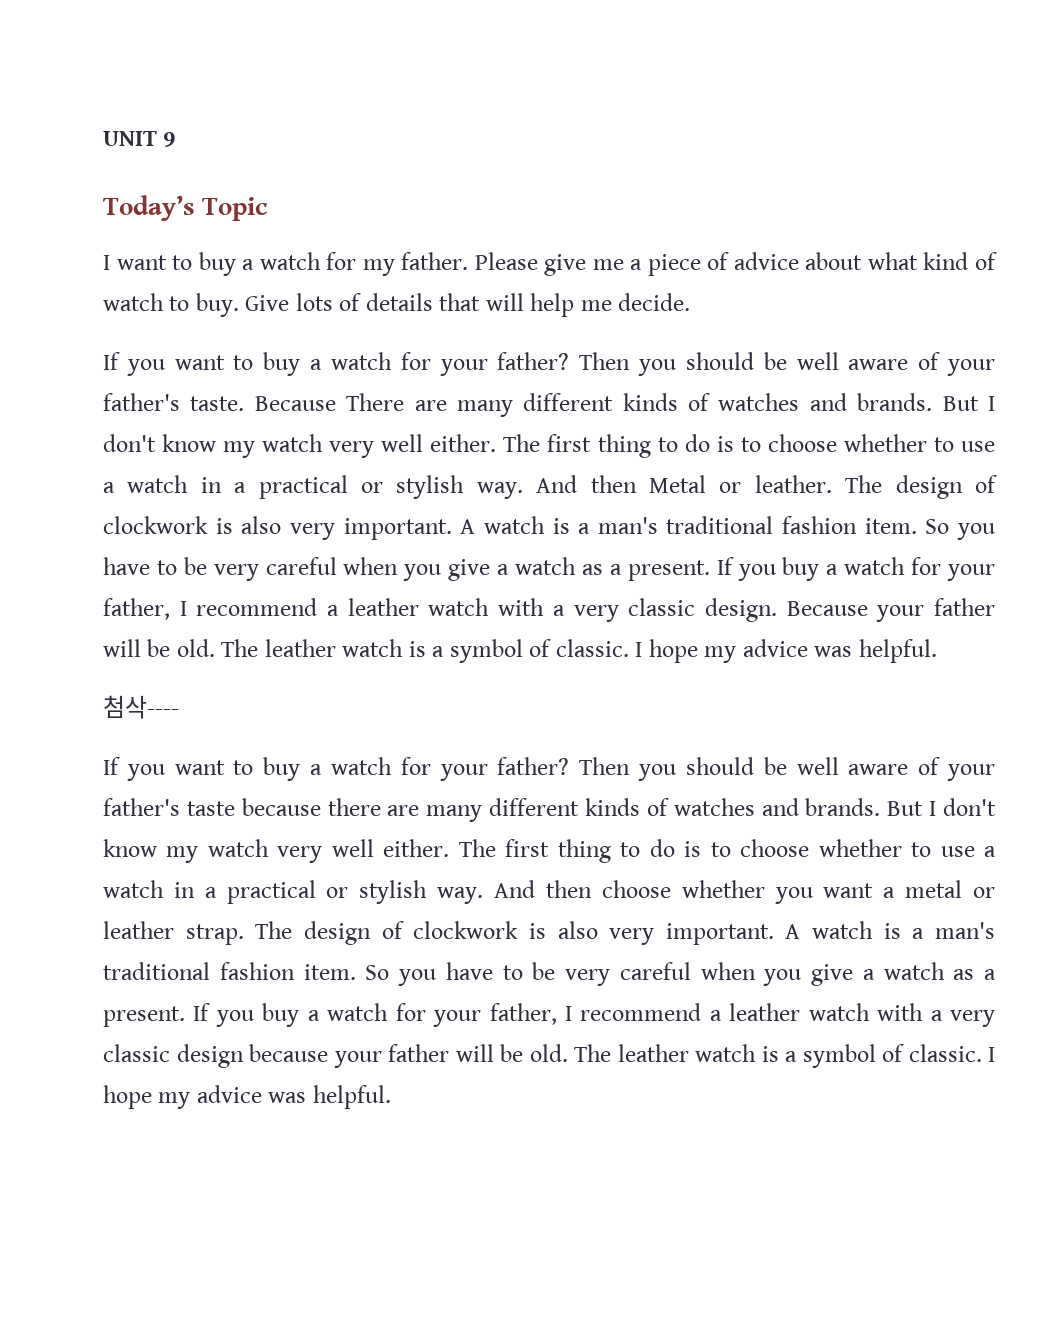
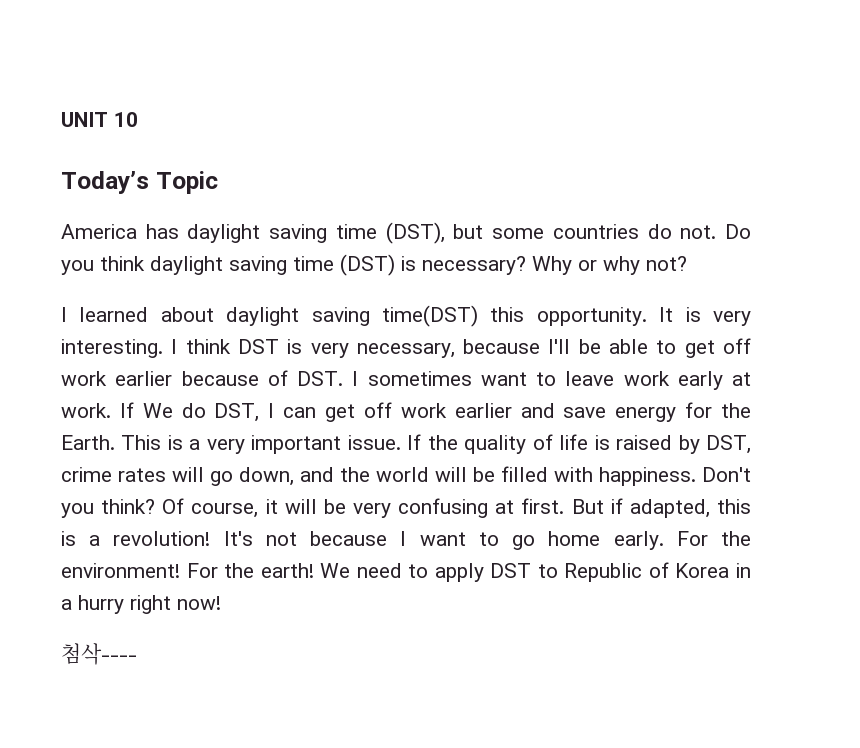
- UNIT 9
+ UNIT 10
- I want to buy a watch for my father. Please give me a piece of advice about what kind of watch to buy. Give lots of details that will help me decide.
- If you want to buy a watch for your father? Then you should be well aware of your father's taste. Because There are many different kinds of watches and brands. But I don't know my watch very well either. The first thing to do is to choose whether to use a watch in a practical or stylish way. And then Metal or leather. The design of clockwork is also very important. A watch is a man's traditional fashion item. So you have to be very careful when you give a watch as a present. If you buy a watch for your father, I recommend a leather watch with a very classic design. Because your father will be old. The leather watch is a symbol of classic. I hope my advice was helpful.
+ America has daylight saving time (DST), but some countries do not. Do you think daylight saving time (DST) is necessary? Why or why not?
+ I learned about daylight saving time(DST) this opportunity. It is very interesting. I think DST is very necessary, because I'll be able to get off work earlier because of DST. I sometimes want to leave work early at work. If We do DST, I can get off work earlier and save energy for the Earth. This is a very important issue. If the quality of life is raised by DST, crime rates will go down, and the world will be filled with happiness. Don't you think? Of course, it will be very confusing at first. But if adapted, this is a revolution! It's not because I want to go home early. For the environment! For the earth! We need to apply DST to Republic of Korea in a hurry right now!
  첨삭----
- If you want to buy a watch for your father? Then you should be well aware of your father's taste because there are many different kinds of watches and brands. But I don't know my watch very well either. The first thing to do is to choose whether to use a watch in a practical or stylish way. And then choose whether you want a metal or leather strap. The design of clockwork is also very important. A watch is a man's traditional fashion item. So you have to be very careful when you give a watch as a present. If you buy a watch for your father, I recommend a leather watch with a very classic design because your father will be old. The leather watch is a symbol of classic. I hope my advice was helpful.

